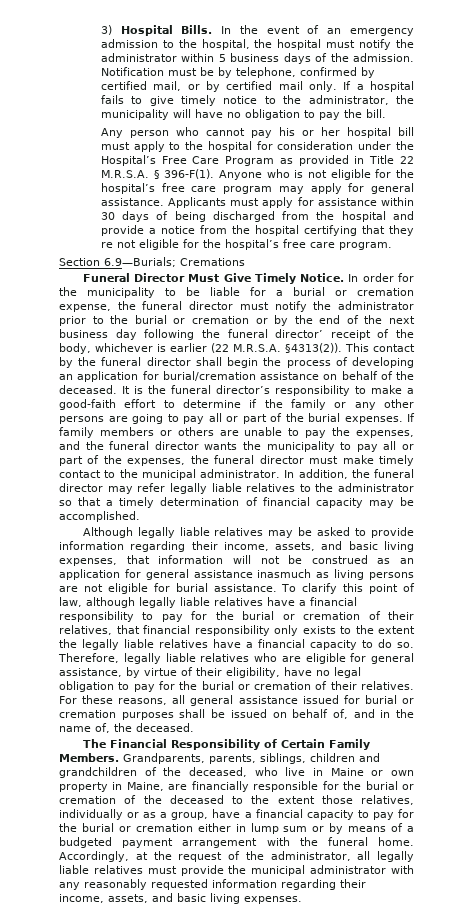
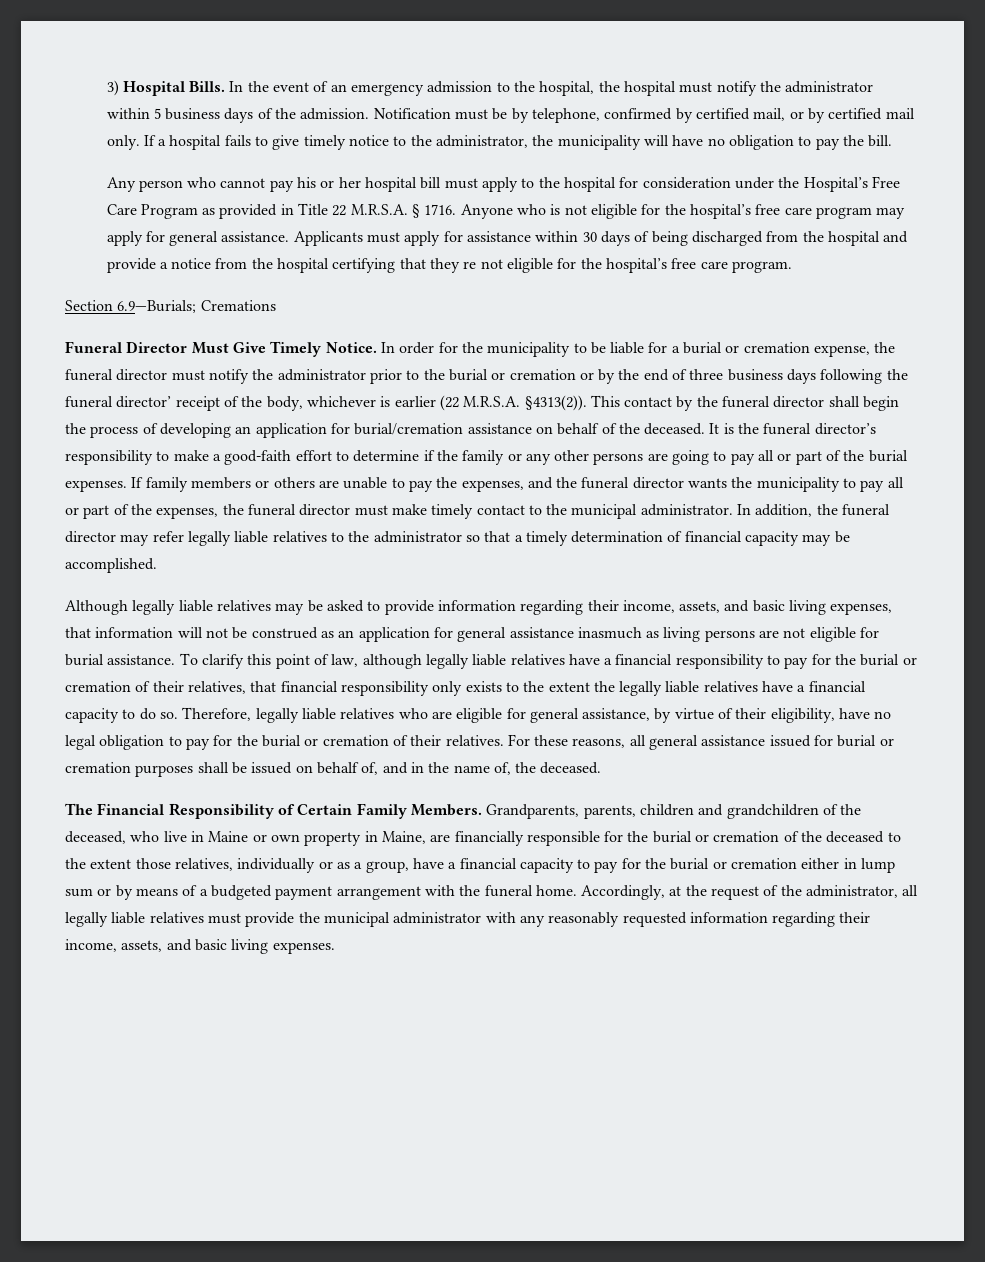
- Any person who cannot pay his or her hospital bill must apply to the hospital for consideration under the Hospital’s Free Care Program as provided in Title 22 M.R.S.A. § 396-F(1).
+ Any person who cannot pay his or her hospital bill must apply to the hospital for consideration under the Hospital’s Free Care Program as provided in Title 22 M.R.S.A. § 1716.
- In order for the municipality to be liable for a burial or cremation expense, the funeral director must notify the administrator prior to the burial or cremation or by the end of the next business day following the funeral director’ receipt of the body, whichever is earlier (22 M.R.S.A. §4313(2)).
+ In order for the municipality to be liable for a burial or cremation expense, the funeral director must notify the administrator prior to the burial or cremation or by the end of three business days following the funeral director’ receipt of the body, whichever is earlier (22 M.R.S.A. §4313(2)).
- Grandparents, parents, siblings, children and grandchildren of the deceased, who live in Maine or own property in Maine, are financially responsible for the burial or cremation of the deceased to the extent those relatives, individually or as a group, have a financial capacity to pay for the burial or cremation either in lump sum or by means of a budgeted payment arrangement with the funeral home.
+ Grandparents, parents, children and grandchildren of the deceased, who live in Maine or own property in Maine, are financially responsible for the burial or cremation of the deceased to the extent those relatives, individually or as a group, have a financial capacity to pay for the burial or cremation either in lump sum or by means of a budgeted payment arrangement with the funeral home.

